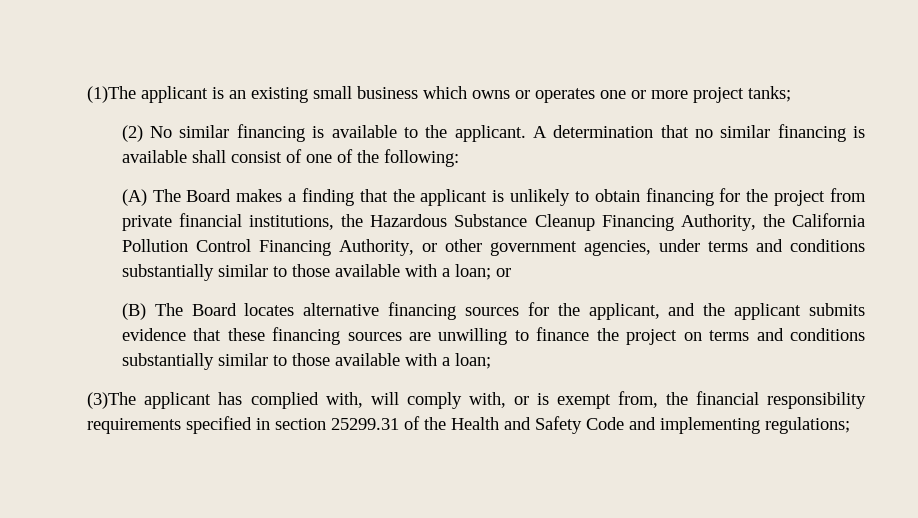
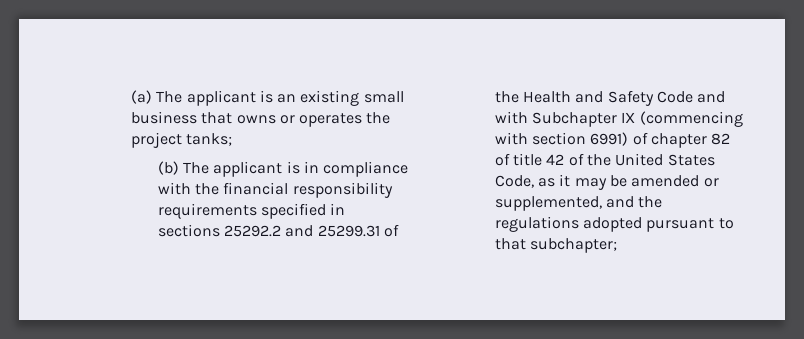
- (1)The applicant is an existing small business which owns or operates one or more project tanks;
+ (a) The applicant is an existing small business that owns or operates the project tanks;
- (2) No similar financing is available to the applicant. A determination that no similar financing is available shall consist of one of the following:
- (A) The Board makes a finding that the applicant is unlikely to obtain financing for the project from private financial institutions, the Hazardous Substance Cleanup Financing Authority, the California Pollution Control Financing Authority, or other government agencies, under terms and conditions substantially similar to those available with a loan; or
- (B) The Board locates alternative financing sources for the applicant, and the applicant submits evidence that these financing sources are unwilling to finance the project on terms and conditions substantially similar to those available with a loan;
- (3)The applicant has complied with, will comply with, or is exempt from, the financial responsibility requirements specified in section 25299.31 of the Health and Safety Code and implementing regulations;
+ (b) The applicant is in compliance with the financial responsibility requirements specified in sections 25292.2 and 25299.31 of the Health and Safety Code and with Subchapter IX (commencing with section 6991) of chapter 82 of title 42 of the United States Code, as it may be amended or supplemented, and the regulations adopted pursuant to that subchapter;

